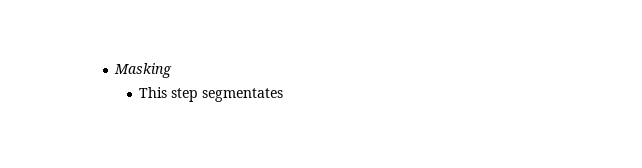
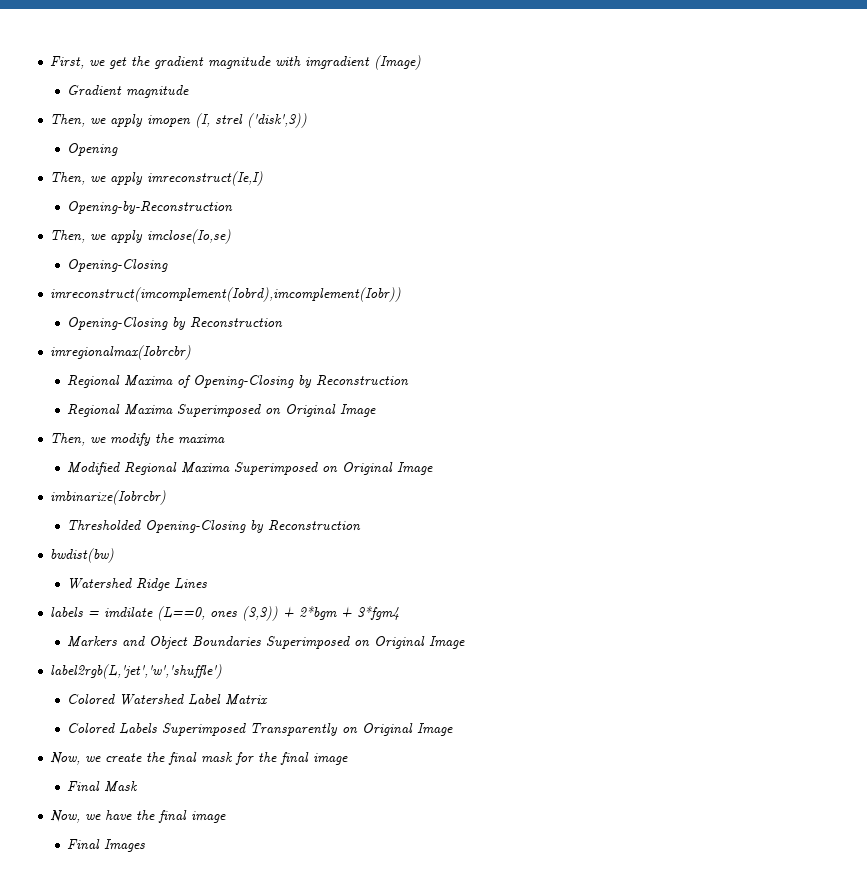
- Masking
- This step segmentates
+ First, we get the gradient magnitude with imgradient (Image)
+ Gradient magnitude
+ Then, we apply imopen (I, strel ('disk',3))
+ Opening
+ Then, we apply imreconstruct(Ie,I)
+ Opening-by-Reconstruction
+ Then, we apply imclose(Io,se)
+ Opening-Closing
+ imreconstruct(imcomplement(Iobrd),imcomplement(Iobr))
+ Opening-Closing by Reconstruction
+ imregionalmax(Iobrcbr)
+ Regional Maxima of Opening-Closing by Reconstruction
+ Regional Maxima Superimposed on Original Image
+ Then, we modify the maxima
+ Modified Regional Maxima Superimposed on Original Image
+ imbinarize(Iobrcbr)
+ Thresholded Opening-Closing by Reconstruction
+ bwdist(bw)
+ Watershed Ridge Lines
+ labels = imdilate (L==0, ones (3,3)) + 2*bgm + 3*fgm4
+ Markers and Object Boundaries Superimposed on Original Image
+ label2rgb(L,'jet','w','shuffle')
+ Colored Watershed Label Matrix
+ Colored Labels Superimposed Transparently on Original Image
+ Now, we create the final mask for the final image
+ Final Mask
+ Now, we have the final image
+ Final Images

